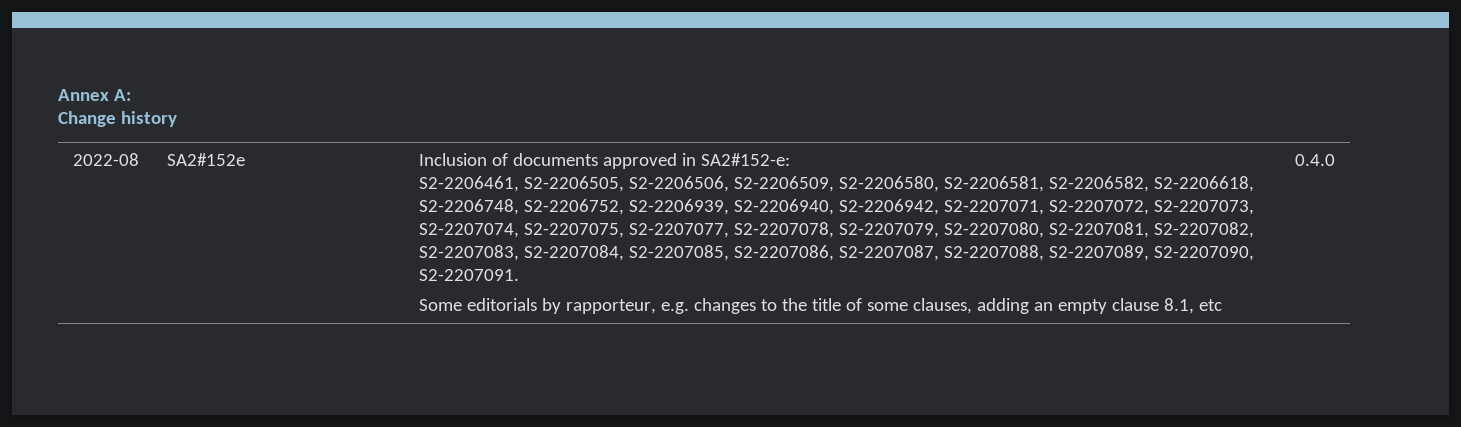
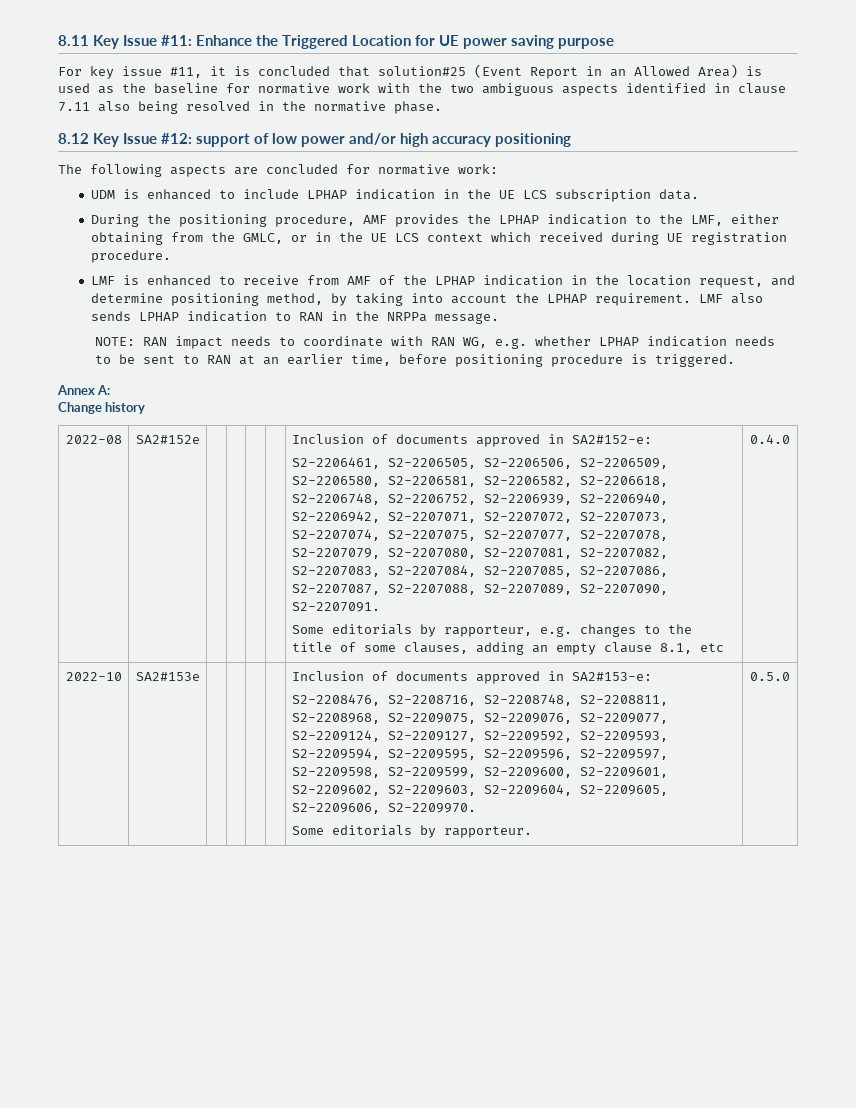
+ 8.11 Key Issue #11: Enhance the Triggered Location for UE power saving purpose
+ For key issue #11, it is concluded that solution#25 (Event Report in an Allowed Area) is used as the baseline for normative work with the two ambiguous aspects identified in clause 7.11 also being resolved in the normative phase.
+ 8.12 Key Issue #12: support of low power and/or high accuracy positioning
+ The following aspects are concluded for normative work:
+ UDM is enhanced to include LPHAP indication in the UE LCS subscription data.
+ During the positioning procedure, AMF provides the LPHAP indication to the LMF, either obtaining from the GMLC, or in the UE LCS context which received during UE registration procedure.
+ LMF is enhanced to receive from AMF of the LPHAP indication in the location request, and determine positioning method, by taking into account the LPHAP requirement. LMF also sends LPHAP indication to RAN in the NRPPa message.
+ NOTE: RAN impact needs to coordinate with RAN WG, e.g. whether LPHAP indication needs to be sent to RAN at an earlier time, before positioning procedure is triggered.
+ 2022-10 | SA2#153e | | | | | Inclusion of documents approved in SA2#153-e:
+ S2-2208476, S2-2208716, S2-2208748, S2-2208811, S2-2208968, S2-2209075, S2-2209076, S2-2209077, S2-2209124, S2-2209127, S2-2209592, S2-2209593, S2-2209594, S2-2209595, S2-2209596, S2-2209597, S2-2209598, S2-2209599, S2-2209600, S2-2209601, S2-2209602, S2-2209603, S2-2209604, S2-2209605, S2-2209606, S2-2209970.
+ Some editorials by rapporteur. | 0.5.0

